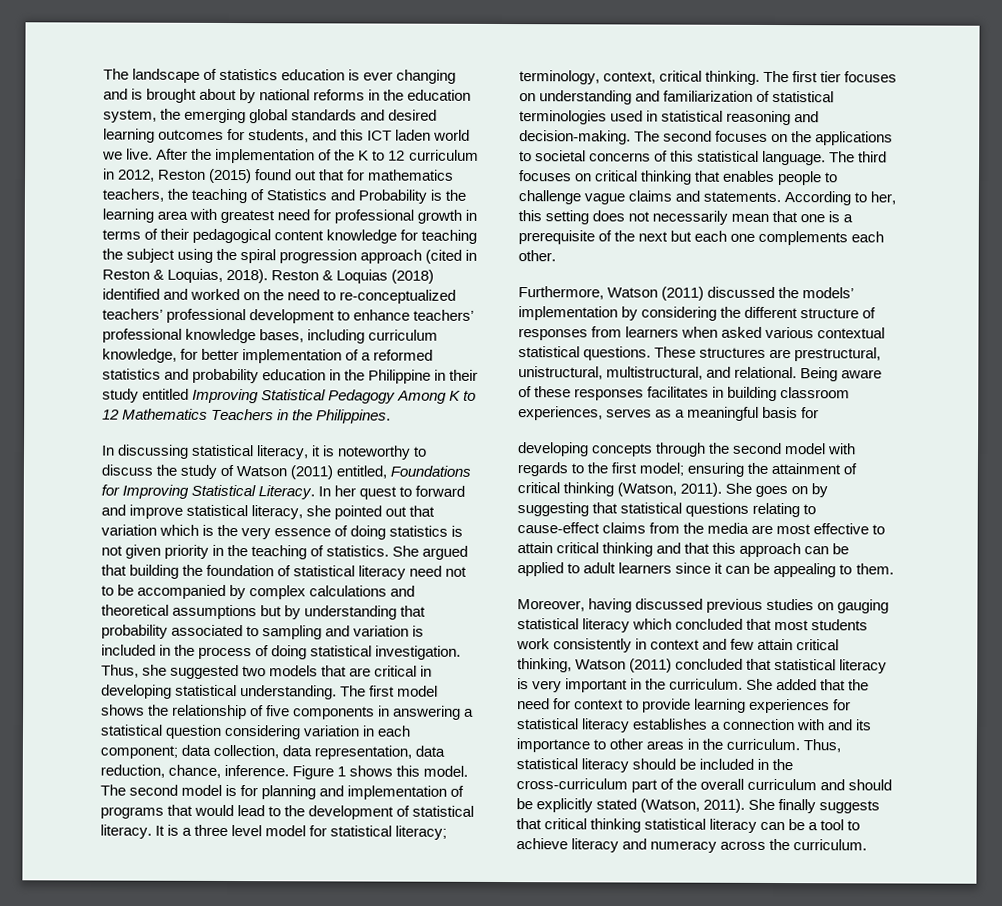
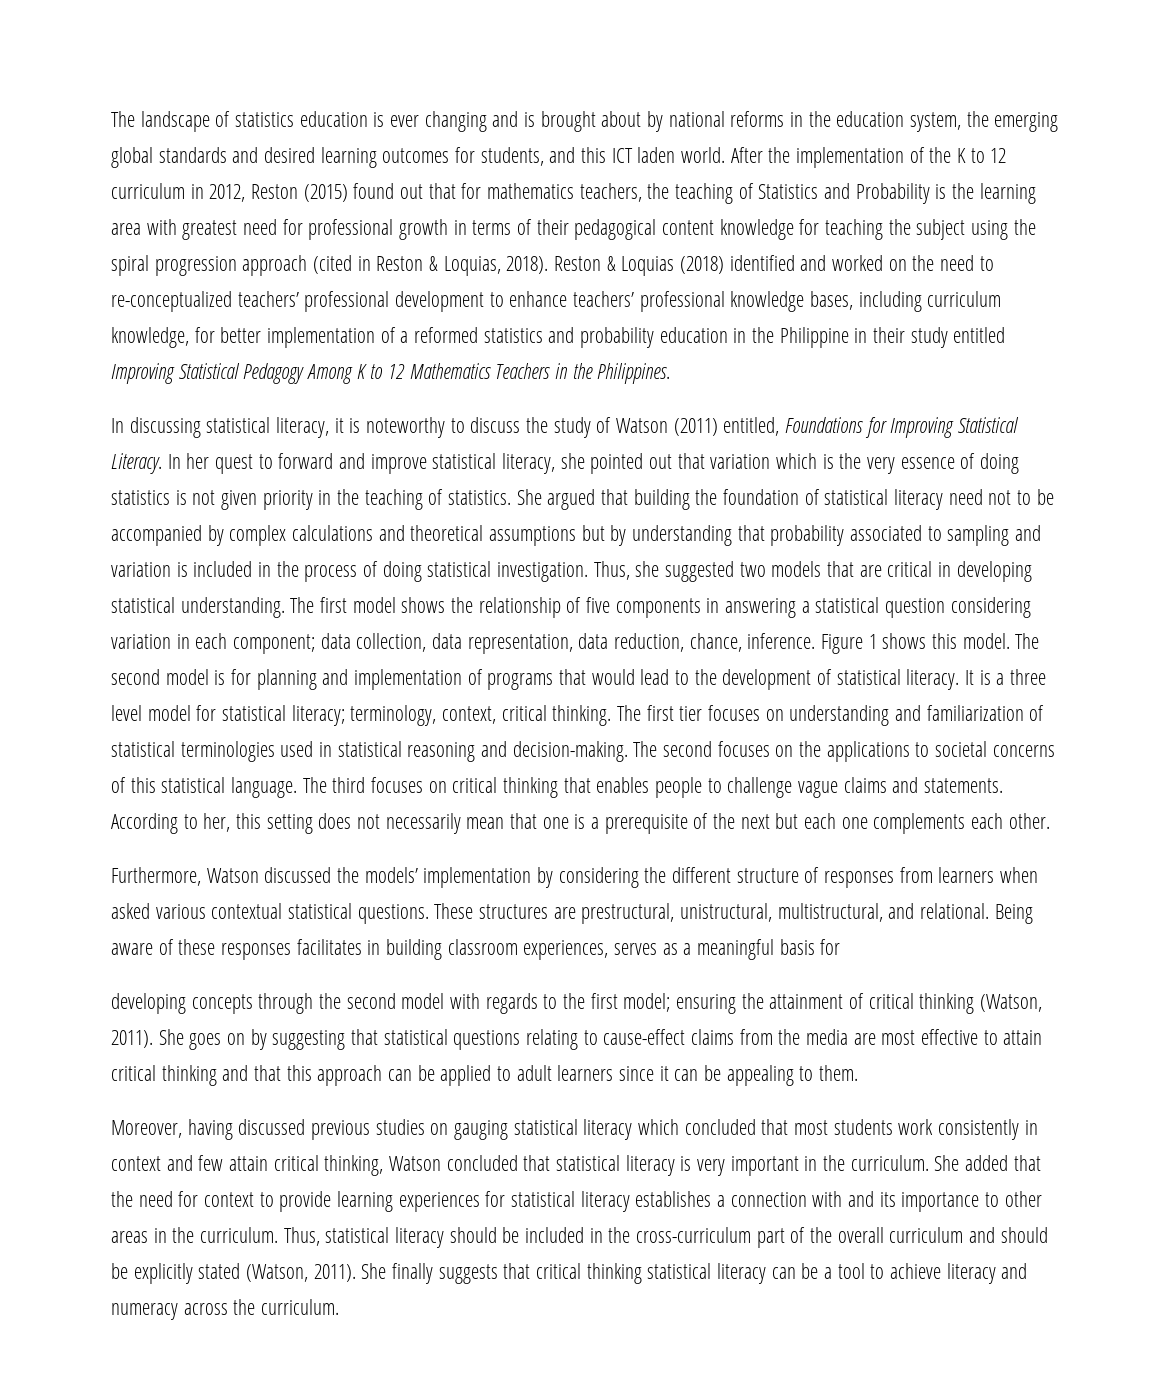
- The landscape of statistics education is ever changing and is brought about by national reforms in the education system, the emerging global standards and desired learning outcomes for students, and this ICT laden world we live.
+ The landscape of statistics education is ever changing and is brought about by national reforms in the education system, the emerging global standards and desired learning outcomes for students, and this ICT laden world.
- Furthermore, Watson (2011) discussed the models’ implementation by considering the different structure of responses from learners when asked various contextual statistical questions.
+ Furthermore, Watson discussed the models’ implementation by considering the different structure of responses from learners when asked various contextual statistical questions.
- Moreover, having discussed previous studies on gauging statistical literacy which concluded that most students work consistently in context and few attain critical thinking, Watson (2011) concluded that statistical literacy is very important in the curriculum.
+ Moreover, having discussed previous studies on gauging statistical literacy which concluded that most students work consistently in context and few attain critical thinking, Watson concluded that statistical literacy is very important in the curriculum.

